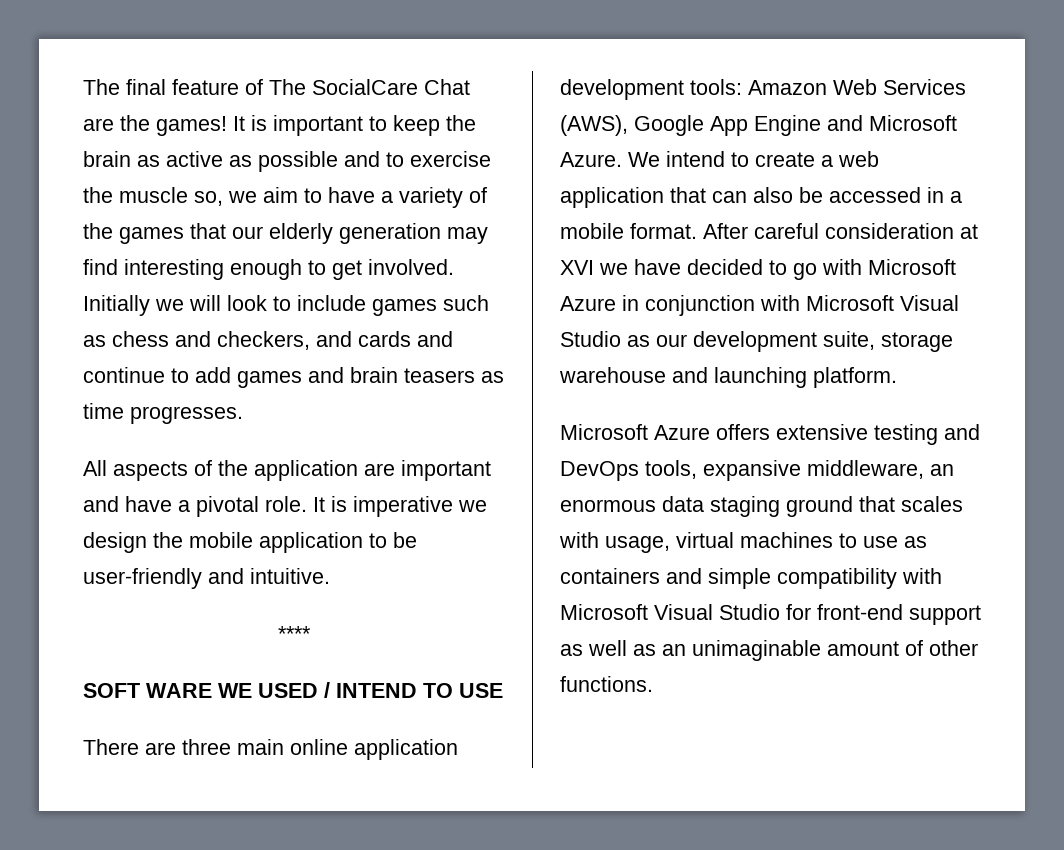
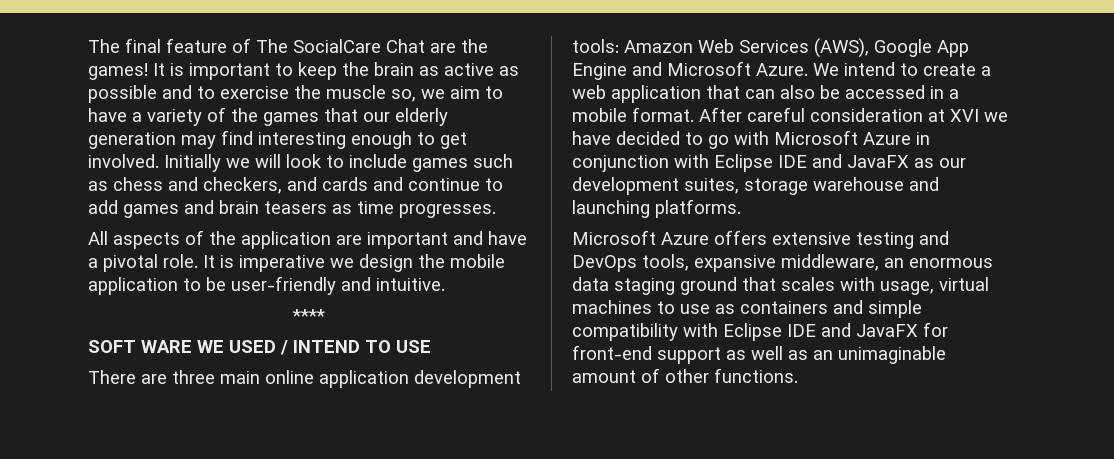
- After careful consideration at XVI we have decided to go with Microsoft Azure in conjunction with Microsoft Visual Studio as our development suite, storage warehouse and launching platform.
+ After careful consideration at XVI we have decided to go with Microsoft Azure in conjunction with Eclipse IDE and JavaFX as our development suites, storage warehouse and launching platforms.
- Microsoft Azure offers extensive testing and DevOps tools, expansive middleware, an enormous data staging ground that scales with usage, virtual machines to use as containers and simple compatibility with Microsoft Visual Studio for front-end support as well as an unimaginable amount of other functions.
+ Microsoft Azure offers extensive testing and DevOps tools, expansive middleware, an enormous data staging ground that scales with usage, virtual machines to use as containers and simple compatibility with Eclipse IDE and JavaFX for front-end support as well as an unimaginable amount of other functions.

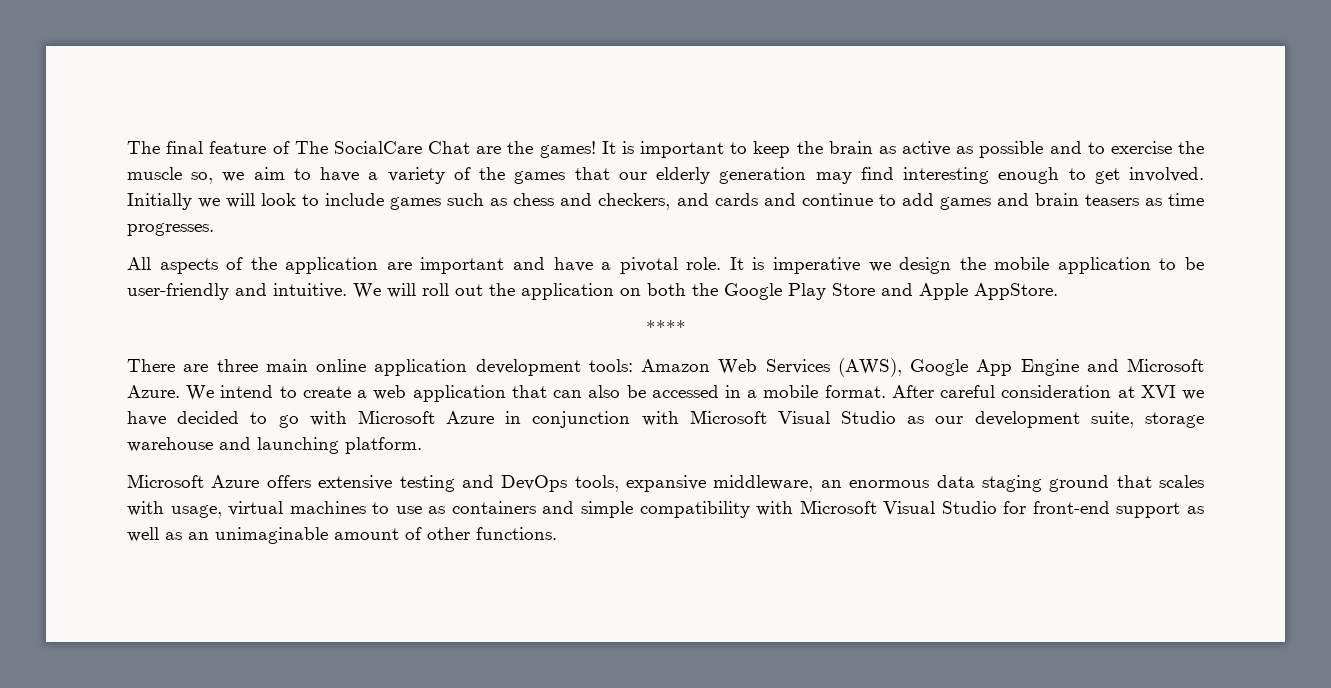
- It is imperative we design the mobile application to be user-friendly and intuitive.
+ It is imperative we design the mobile application to be user-friendly and intuitive. We will roll out the application on both the Google Play Store and Apple AppStore.
  ****
- SOFT WARE WE USED / INTEND TO USE
- After careful consideration at XVI we have decided to go with Microsoft Azure in conjunction with Eclipse IDE and JavaFX as our development suites, storage warehouse and launching platforms.
+ After careful consideration at XVI we have decided to go with Microsoft Azure in conjunction with Microsoft Visual Studio as our development suite, storage warehouse and launching platform.
- Microsoft Azure offers extensive testing and DevOps tools, expansive middleware, an enormous data staging ground that scales with usage, virtual machines to use as containers and simple compatibility with Eclipse IDE and JavaFX for front-end support as well as an unimaginable amount of other functions.
+ Microsoft Azure offers extensive testing and DevOps tools, expansive middleware, an enormous data staging ground that scales with usage, virtual machines to use as containers and simple compatibility with Microsoft Visual Studio for front-end support as well as an unimaginable amount of other functions.

